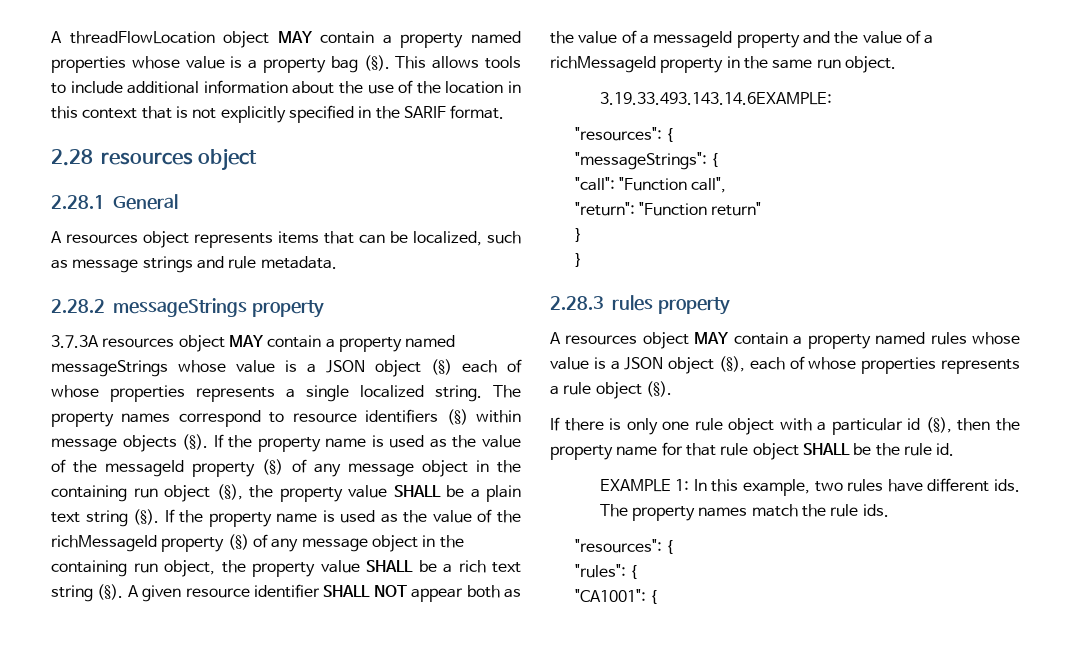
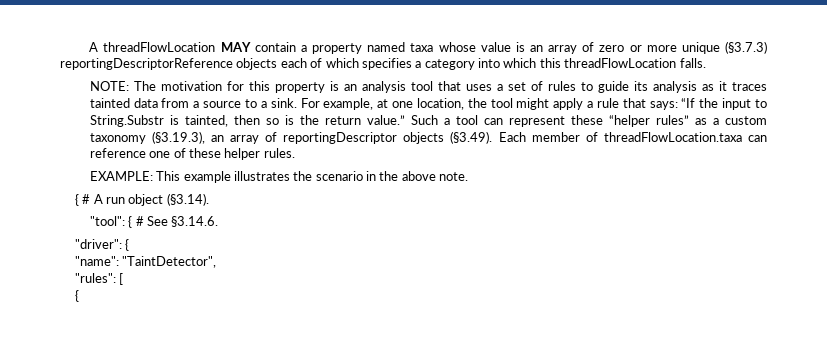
- A threadFlowLocation object MAY contain a property named properties whose value is a property bag (§). This allows tools to include additional information about the use of the location in this context that is not explicitly specified in the SARIF format.
- 2.28 resources object
- 2.28.1 General
- A resources object represents items that can be localized, such as message strings and rule metadata.
- 2.28.2 messageStrings property
- 3.7.3A resources object MAY contain a property named messageStrings whose value is a JSON object (§) each of whose properties represents a single localized string. The property names correspond to resource identifiers (§) within message objects (§). If the property name is used as the value of the messageId property (§) of any message object in the containing run object (§), the property value SHALL be a plain text string (§). If the property name is used as the value of the richMessageId property (§) of any message object in the containing run object, the property value SHALL be a rich text string (§). A given resource identifier SHALL NOT appear both as the value of a messageId property and the value of a richMessageId property in the same run object.
- 3.19.33.493.143.14.6EXAMPLE:
- "resources": {
- "messageStrings": {
- "call": "Function call",
- "return": "Function return"
- }
- }
- 2.28.3 rules property
- A resources object MAY contain a property named rules whose value is a JSON object (§), each of whose properties represents a rule object (§).
- If there is only one rule object with a particular id (§), then the property name for that rule object SHALL be the rule id.
- EXAMPLE 1: In this example, two rules have different ids. The property names match the rule ids.
- "resources": {
+ A threadFlowLocation MAY contain a property named taxa whose value is an array of zero or more unique (§3.7.3) reportingDescriptorReference objects each of which specifies a category into which this threadFlowLocation falls.
+ NOTE: The motivation for this property is an analysis tool that uses a set of rules to guide its analysis as it traces tainted data from a source to a sink. For example, at one location, the tool might apply a rule that says: “If the input to String.Substr is tainted, then so is the return value.” Such a tool can represent these “helper rules” as a custom taxonomy (§3.19.3), an array of reportingDescriptor objects (§3.49). Each member of threadFlowLocation.taxa can reference one of these helper rules.
+ EXAMPLE: This example illustrates the scenario in the above note.
+ { # A run object (§3.14).
+ "tool": { # See §3.14.6.
+ "driver": {
+ "name": "TaintDetector",
- "rules": {
- "CA1001": {
+ "rules": [
+ {

